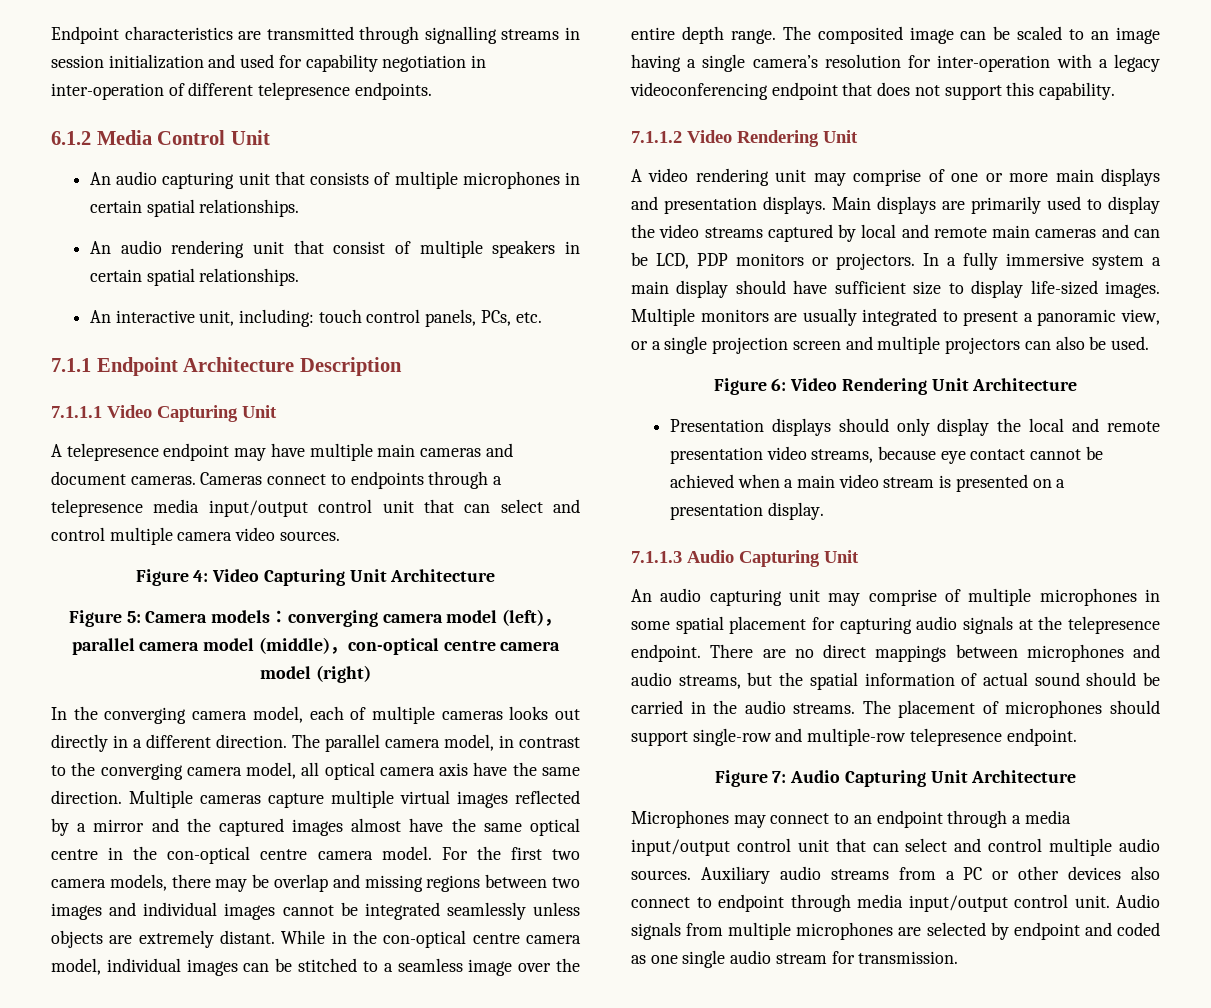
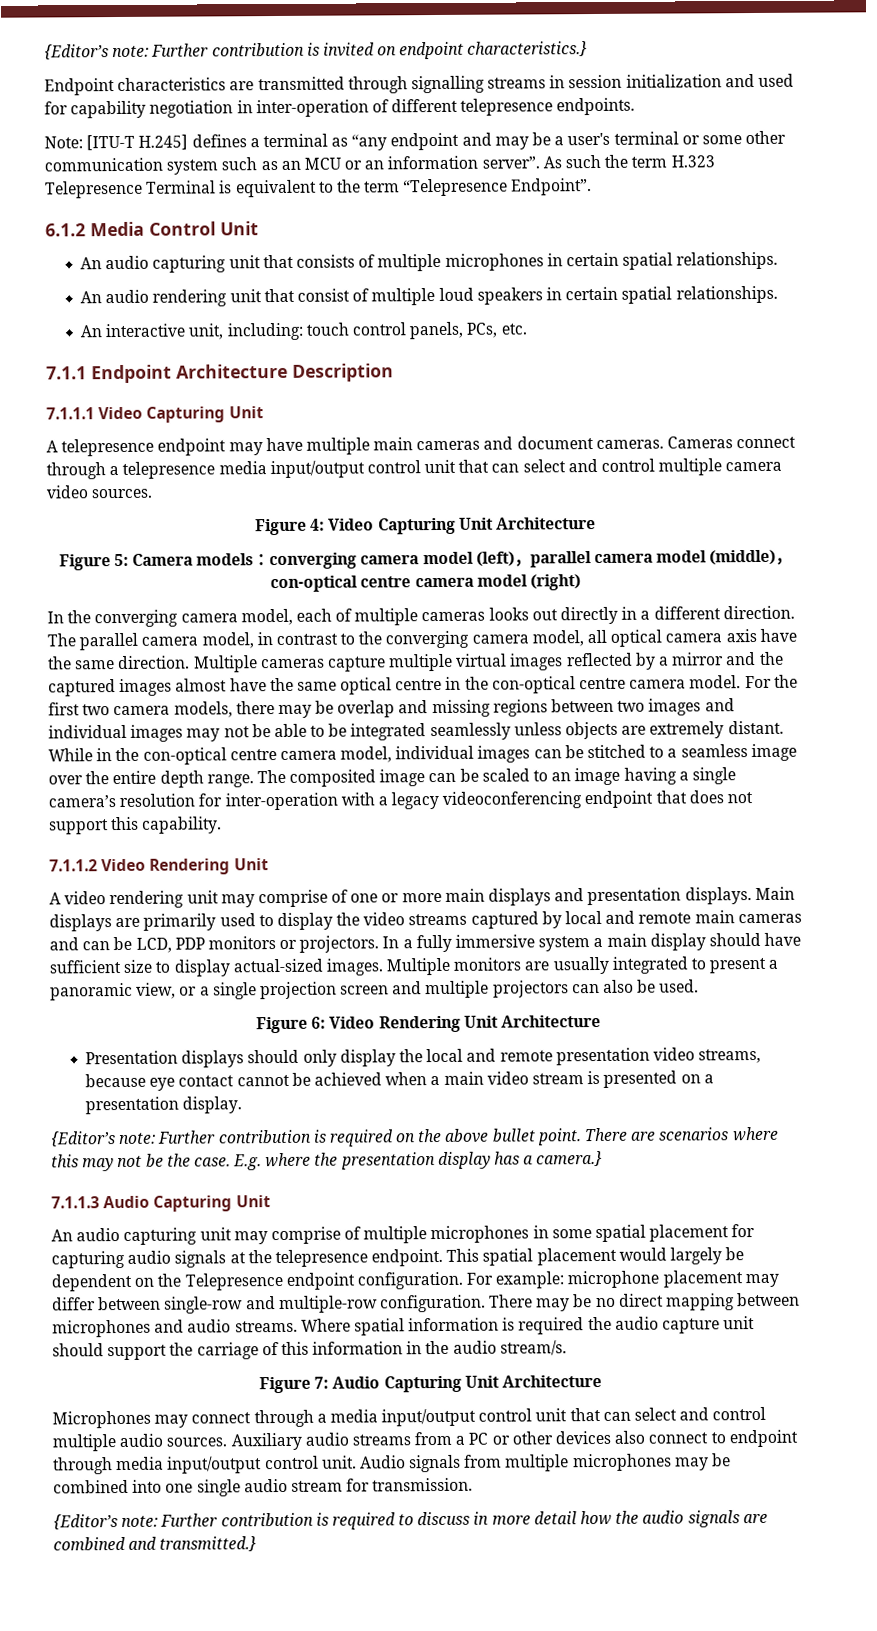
+ {Editor’s note: Further contribution is invited on endpoint characteristics.}
+ Note: [ITU-T H.245] defines a terminal as “any endpoint and may be a user's terminal or some other communication system such as an MCU or an information server”. As such the term H.323 Telepresence Terminal is equivalent to the term “Telepresence Endpoint”.
- An audio rendering unit that consist of multiple speakers in certain spatial relationships.
+ An audio rendering unit that consist of multiple loud speakers in certain spatial relationships.
- Cameras connect to endpoints through a telepresence media input/output control unit that can select and control multiple camera video sources.
+ Cameras connect through a telepresence media input/output control unit that can select and control multiple camera video sources.
- For the first two camera models, there may be overlap and missing regions between two images and individual images cannot be integrated seamlessly unless objects are extremely distant.
+ For the first two camera models, there may be overlap and missing regions between two images and individual images may not be able to be integrated seamlessly unless objects are extremely distant.
- In a fully immersive system a main display should have sufficient size to display life-sized images.
+ In a fully immersive system a main display should have sufficient size to display actual-sized images.
+ {Editor’s note: Further contribution is required on the above bullet point. There are scenarios where this may not be the case. E.g. where the presentation display has a camera.}
- There are no direct mappings between microphones and audio streams, but the spatial information of actual sound should be carried in the audio streams. The placement of microphones should support single-row and multiple-row telepresence endpoint.
+ This spatial placement would largely be dependent on the Telepresence endpoint configuration. For example: microphone placement may differ between single-row and multiple-row configuration. There may be no direct mapping between microphones and audio streams. Where spatial information is required the audio capture unit should support the carriage of this information in the audio stream/s.
- Microphones may connect to an endpoint through a media input/output control unit that can select and control multiple audio sources.
+ Microphones may connect through a media input/output control unit that can select and control multiple audio sources.
- Audio signals from multiple microphones are selected by endpoint and coded as one single audio stream for transmission.
+ Audio signals from multiple microphones may be combined into one single audio stream for transmission.
+ {Editor’s note: Further contribution is required to discuss in more detail how the audio signals are combined and transmitted.}

